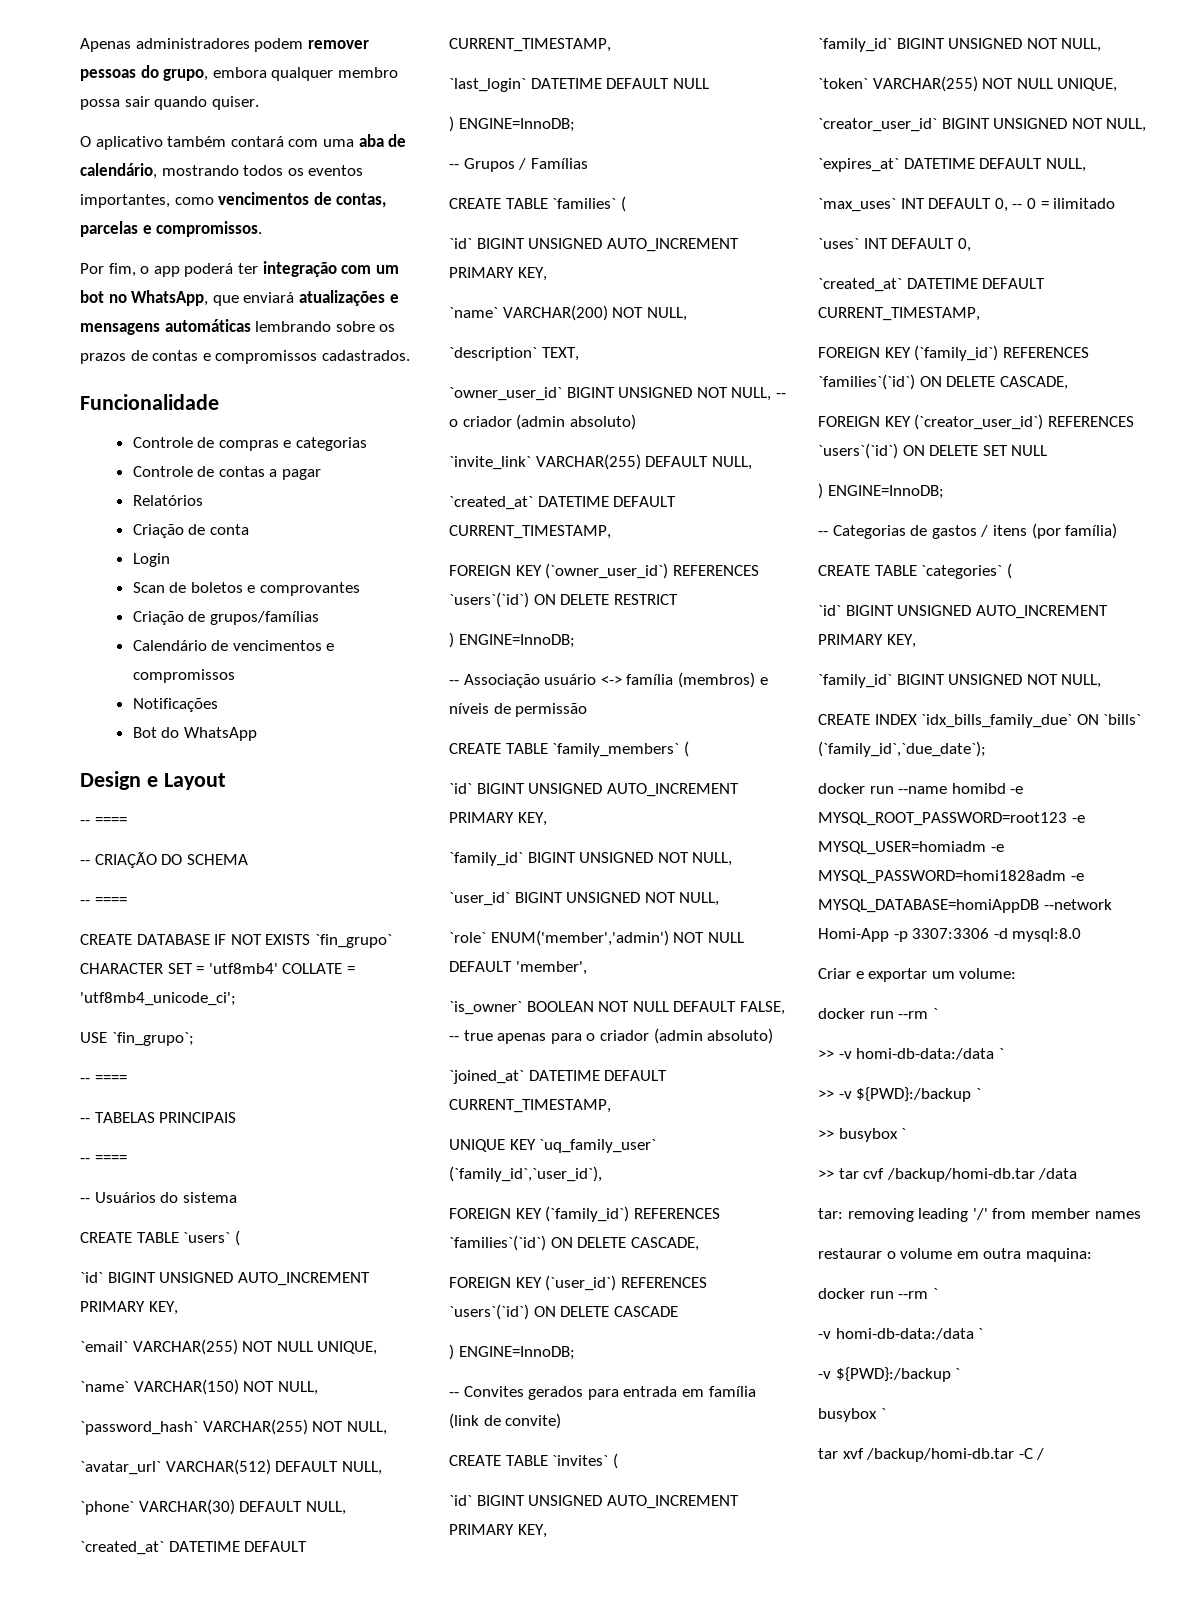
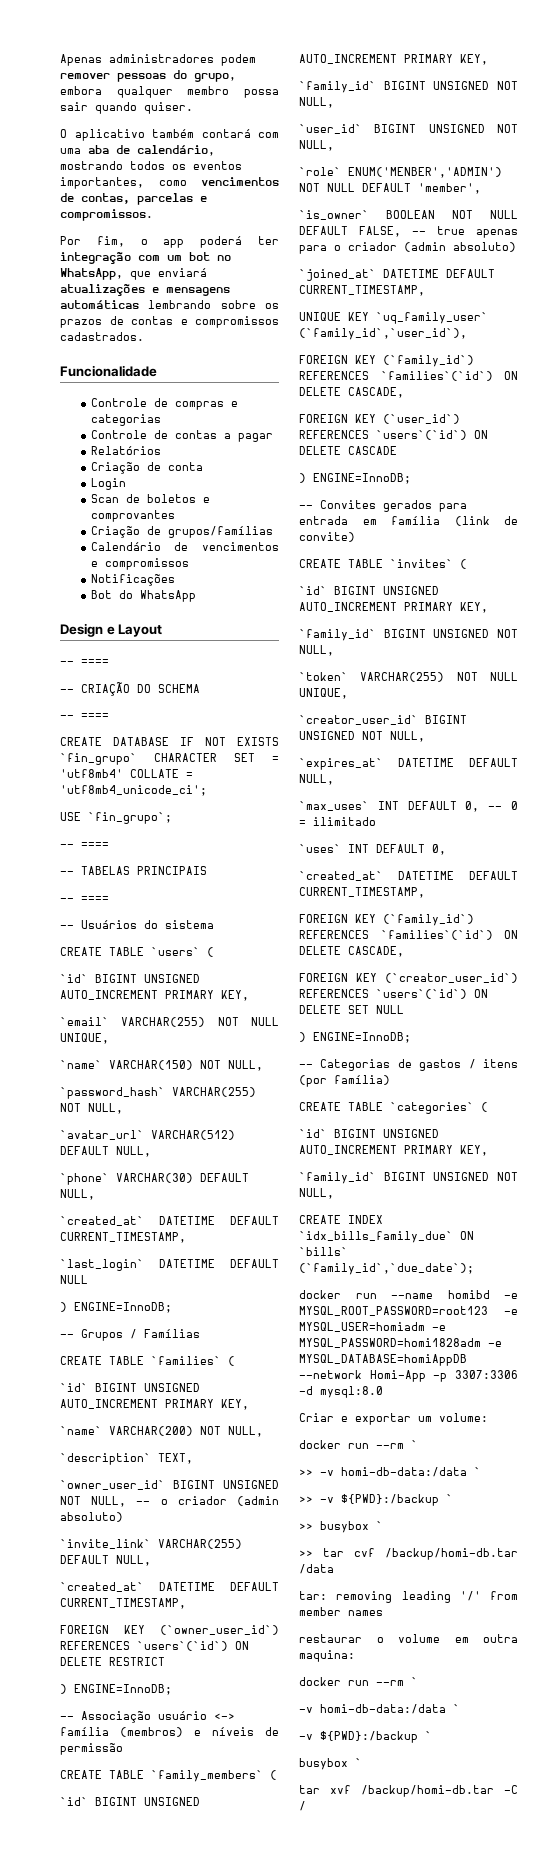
- `role` ENUM('member','admin') NOT NULL DEFAULT 'member',
+ `role` ENUM('MENBER','ADMIN') NOT NULL DEFAULT 'member',

